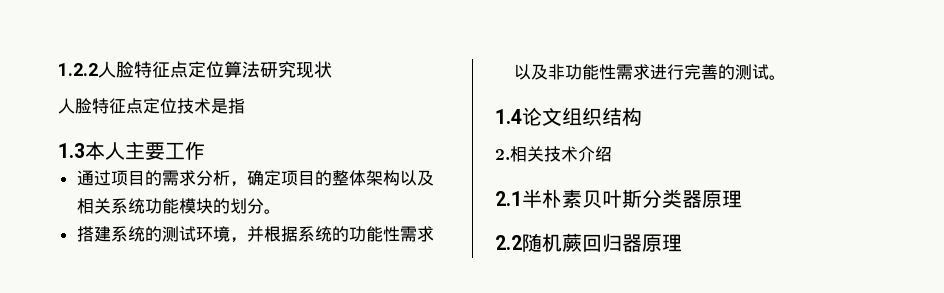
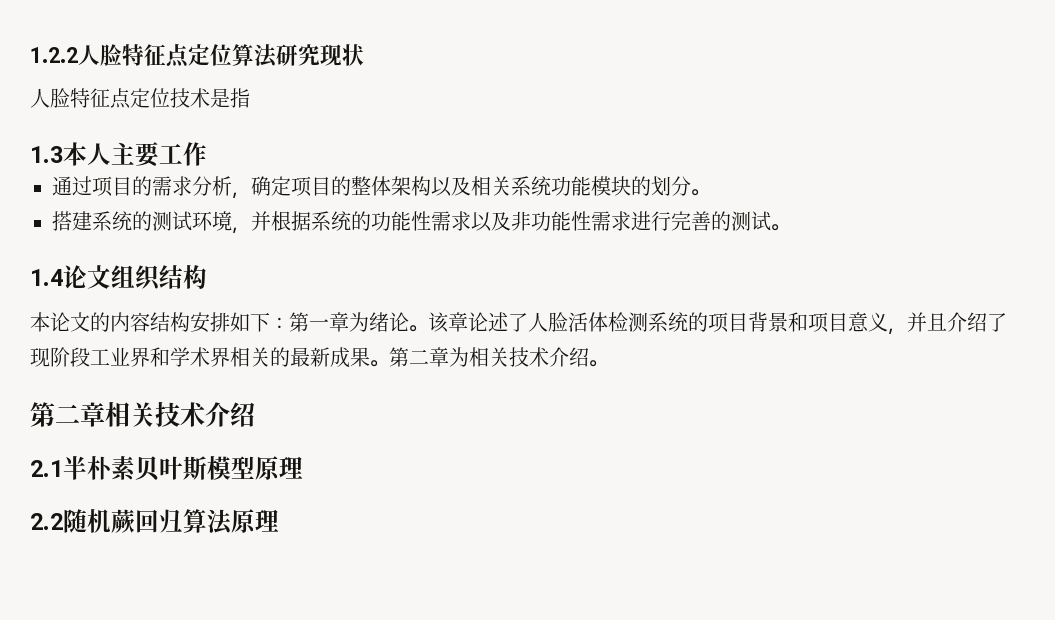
- 2.相关技术介绍
+ 本论文的内容结构安排如下：第一章为绪论。该章论述了人脸活体检测系统的项目背景和项目意义，并且介绍了现阶段工业界和学术界相关的最新成果。第二章为相关技术介绍。
+ 第二章相关技术介绍
- 2.1半朴素贝叶斯分类器原理
+ 2.1半朴素贝叶斯模型原理
- 2.2随机蕨回归器原理
+ 2.2随机蕨回归算法原理

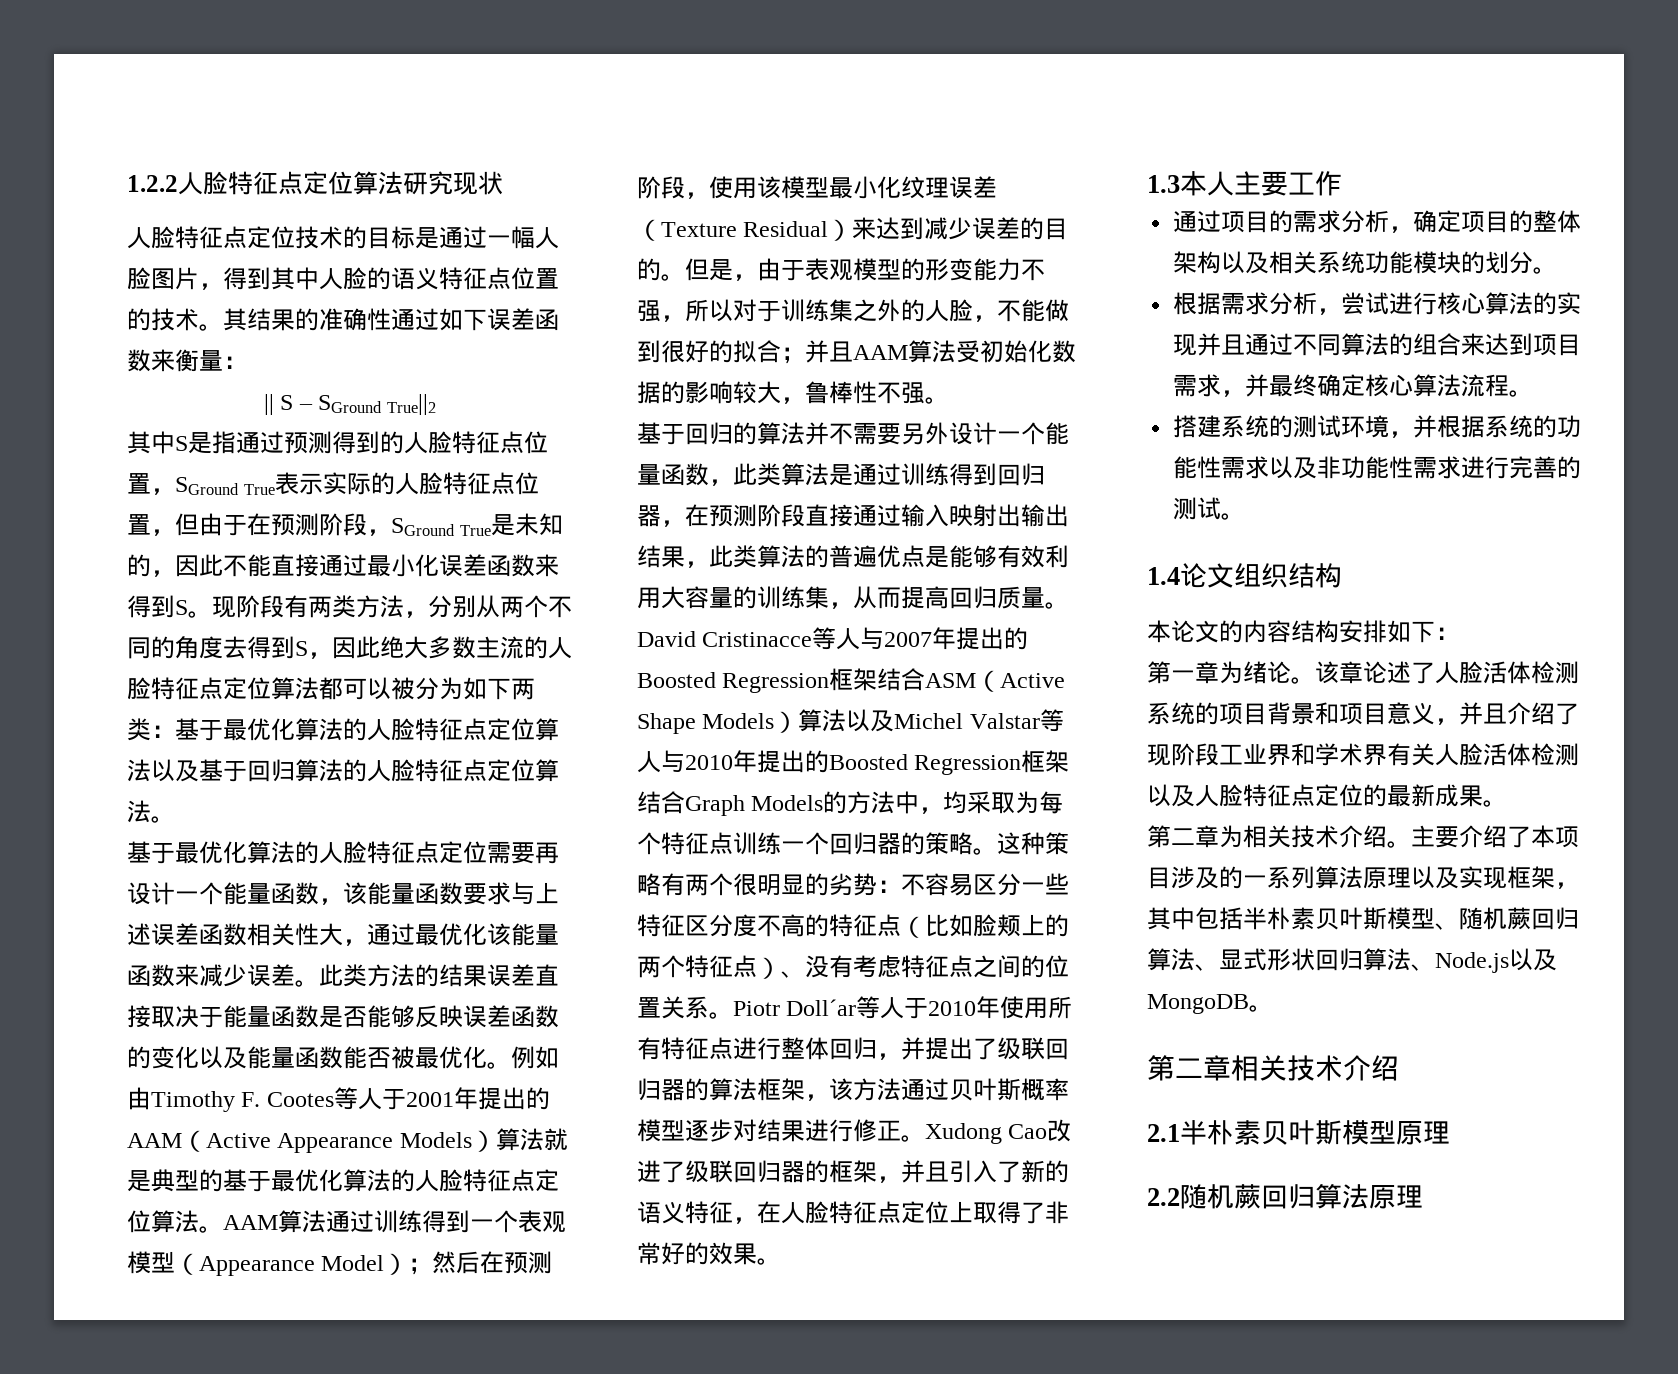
- 人脸特征点定位技术是指
+ 人脸特征点定位技术的目标是通过一幅人脸图片，得到其中人脸的语义特征点位置的技术。其结果的准确性通过如下误差函数来衡量：
+ || S – SGround True||2
+ 其中S是指通过预测得到的人脸特征点位置，SGround True表示实际的人脸特征点位置，但由于在预测阶段，SGround True是未知的，因此不能直接通过最小化误差函数来得到S。现阶段有两类方法，分别从两个不同的角度去得到S，因此绝大多数主流的人脸特征点定位算法都可以被分为如下两类：基于最优化算法的人脸特征点定位算法以及基于回归算法的人脸特征点定位算法。
+ 基于最优化算法的人脸特征点定位需要再设计一个能量函数，该能量函数要求与上述误差函数相关性大，通过最优化该能量函数来减少误差。此类方法的结果误差直接取决于能量函数是否能够反映误差函数的变化以及能量函数能否被最优化。例如由Timothy F. Cootes等人于2001年提出的AAM（Active Appearance Models）算法就是典型的基于最优化算法的人脸特征点定位算法。AAM算法通过训练得到一个表观模型（Appearance Model）；然后在预测阶段，使用该模型最小化纹理误差（Texture Residual）来达到减少误差的目的。但是，由于表观模型的形变能力不强，所以对于训练集之外的人脸，不能做到很好的拟合；并且AAM算法受初始化数据的影响较大，鲁棒性不强。
+ 基于回归的算法并不需要另外设计一个能量函数，此类算法是通过训练得到回归器，在预测阶段直接通过输入映射出输出结果，此类算法的普遍优点是能够有效利用大容量的训练集，从而提高回归质量。David Cristinacce等人与2007年提出的Boosted Regression框架结合ASM（Active Shape Models）算法以及Michel Valstar等人与2010年提出的Boosted Regression框架结合Graph Models的方法中，均采取为每个特征点训练一个回归器的策略。这种策略有两个很明显的劣势：不容易区分一些特征区分度不高的特征点（比如脸颊上的两个特征点）、没有考虑特征点之间的位置关系。Piotr Doll´ar等人于2010年使用所有特征点进行整体回归，并提出了级联回归器的算法框架，该方法通过贝叶斯概率模型逐步对结果进行修正。Xudong Cao改进了级联回归器的框架，并且引入了新的语义特征，在人脸特征点定位上取得了非常好的效果。
+ 根据需求分析，尝试进行核心算法的实现并且通过不同算法的组合来达到项目需求，并最终确定核心算法流程。
- 本论文的内容结构安排如下：第一章为绪论。
+ 本论文的内容结构安排如下：
+ 第一章为绪论。
- 该章论述了人脸活体检测系统的项目背景和项目意义，并且介绍了现阶段工业界和学术界相关的最新成果。第二章为相关技术介绍。
+ 该章论述了人脸活体检测系统的项目背景和项目意义，并且介绍了现阶段工业界和学术界有关人脸活体检测以及人脸特征点定位的最新成果。
+ 第二章为相关技术介绍。主要介绍了本项目涉及的一系列算法原理以及实现框架，其中包括半朴素贝叶斯模型、随机蕨回归算法、显式形状回归算法、Node.js以及MongoDB。

